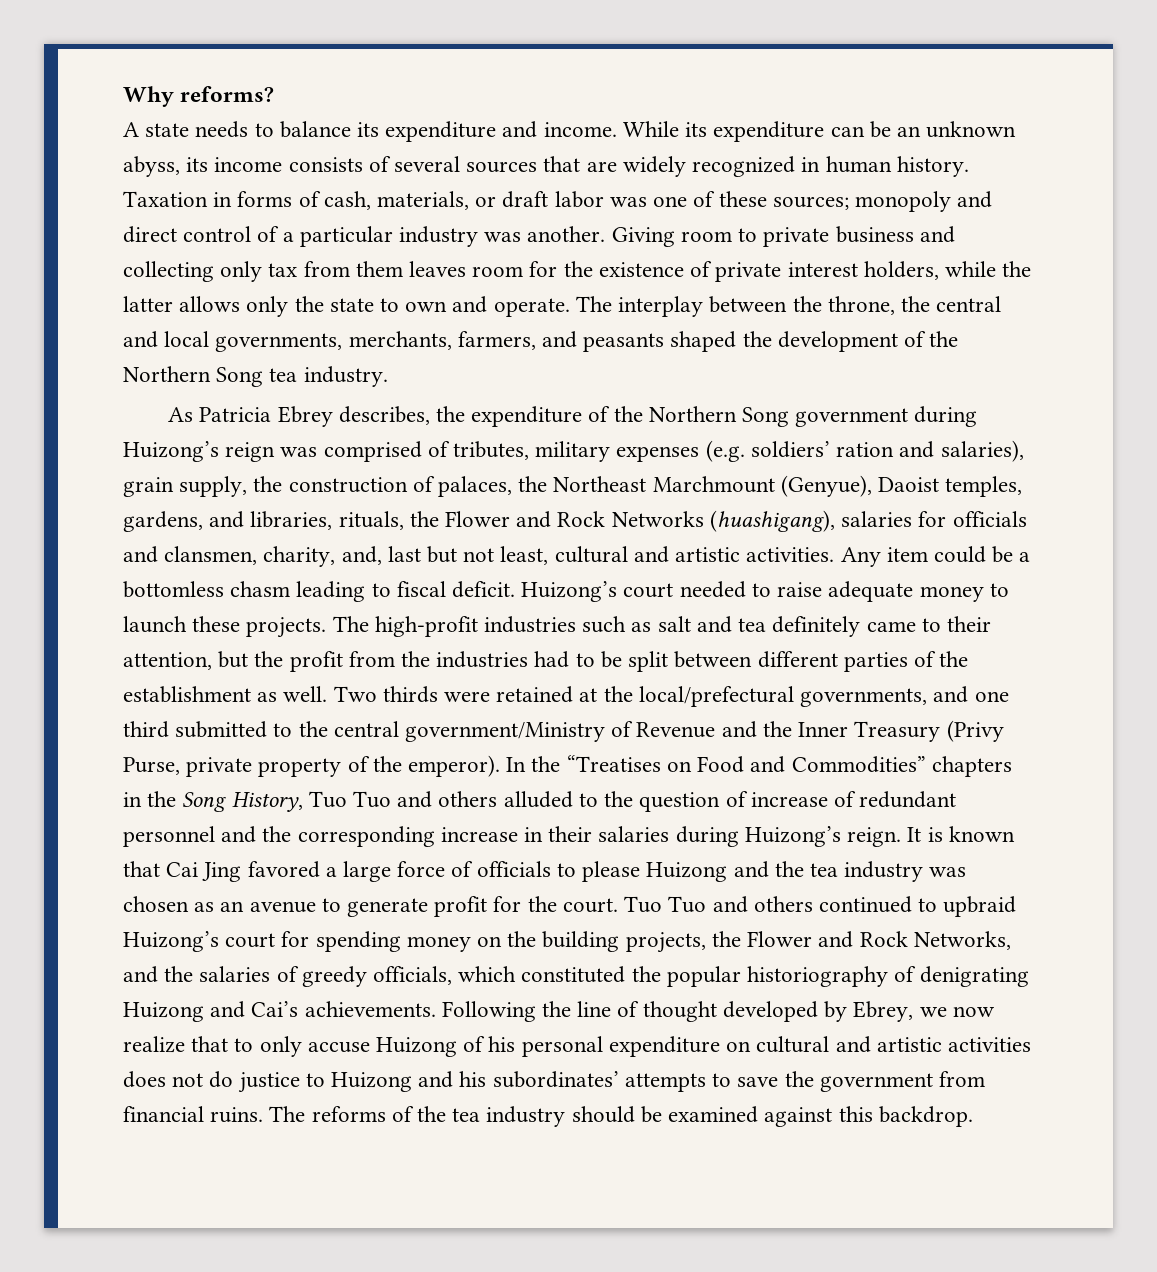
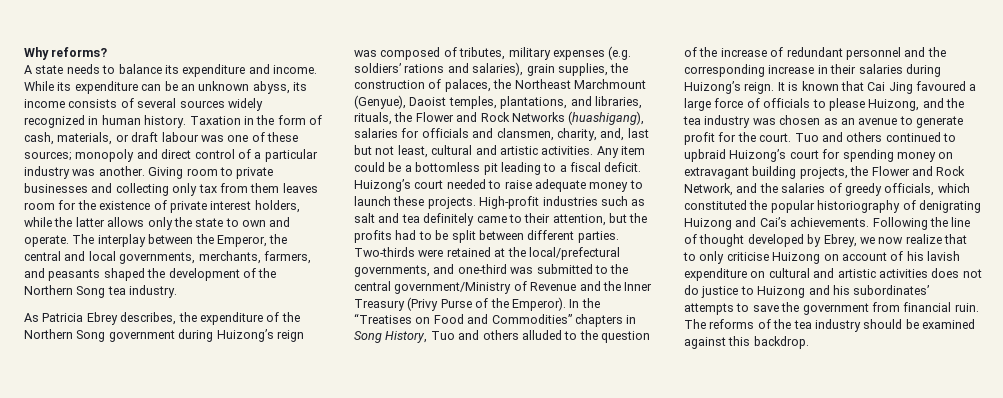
- While its expenditure can be an unknown abyss, its income consists of several sources that are widely recognized in human history.
+ While its expenditure can be an unknown abyss, its income consists of several sources widely recognized in human history.
- Taxation in forms of cash, materials, or draft labor was one of these sources; monopoly and direct control of a particular industry was another.
+ Taxation in the form of cash, materials, or draft labour was one of these sources; monopoly and direct control of a particular industry was another.
- Giving room to private business and collecting only tax from them leaves room for the existence of private interest holders, while the latter allows only the state to own and operate.
+ Giving room to private businesses and collecting only tax from them leaves room for the existence of private interest holders, while the latter allows only the state to own and operate.
- The interplay between the throne, the central and local governments, merchants, farmers, and peasants shaped the development of the Northern Song tea industry.
+ The interplay between the Emperor, the central and local governments, merchants, farmers, and peasants shaped the development of the Northern Song tea industry.
- As Patricia Ebrey describes, the expenditure of the Northern Song government during Huizong’s reign was comprised of tributes, military expenses (e.g. soldiers’ ration and salaries), grain supply, the construction of palaces, the Northeast Marchmount (Genyue), Daoist temples, gardens, and libraries, rituals, the Flower and Rock Networks (huashigang), salaries for officials and clansmen, charity, and, last but not least, cultural and artistic activities.
+ As Patricia Ebrey describes, the expenditure of the Northern Song government during Huizong’s reign was composed of tributes, military expenses (e.g. soldiers’ rations and salaries), grain supplies, the construction of palaces, the Northeast Marchmount (Genyue), Daoist temples, plantations, and libraries, rituals, the Flower and Rock Networks (huashigang), salaries for officials and clansmen, charity, and, last but not least, cultural and artistic activities.
- Any item could be a bottomless chasm leading to fiscal deficit.
+ Any item could be a bottomless pit leading to a fiscal deficit.
- The high-profit industries such as salt and tea definitely came to their attention, but the profit from the industries had to be split between different parties of the establishment as well. Two thirds were retained at the local/prefectural governments, and one third submitted to the central government/Ministry of Revenue and the Inner Treasury (Privy Purse, private property of the emperor).
+ High-profit industries such as salt and tea definitely came to their attention, but the profits had to be split between different parties. Two-thirds were retained at the local/prefectural governments, and one-third was submitted to the central government/Ministry of Revenue and the Inner Treasury (Privy Purse of the Emperor).
- In the “Treatises on Food and Commodities” chapters in the Song History, Tuo Tuo and others alluded to the question of increase of redundant personnel and the corresponding increase in their salaries during Huizong’s reign.
+ In the “Treatises on Food and Commodities” chapters in Song History, Tuo and others alluded to the question of the increase of redundant personnel and the corresponding increase in their salaries during Huizong’s reign.
- It is known that Cai Jing favored a large force of officials to please Huizong and the tea industry was chosen as an avenue to generate profit for the court.
+ It is known that Cai Jing favoured a large force of officials to please Huizong, and the tea industry was chosen as an avenue to generate profit for the court.
- Tuo Tuo and others continued to upbraid Huizong’s court for spending money on the building projects, the Flower and Rock Networks, and the salaries of greedy officials, which constituted the popular historiography of denigrating Huizong and Cai’s achievements.
+ Tuo and others continued to upbraid Huizong’s court for spending money on extravagant building projects, the Flower and Rock Network, and the salaries of greedy officials, which constituted the popular historiography of denigrating Huizong and Cai’s achievements.
- Following the line of thought developed by Ebrey, we now realize that to only accuse Huizong of his personal expenditure on cultural and artistic activities does not do justice to Huizong and his subordinates’ attempts to save the government from financial ruins.
+ Following the line of thought developed by Ebrey, we now realize that to only criticise Huizong on account of his lavish expenditure on cultural and artistic activities does not do justice to Huizong and his subordinates’ attempts to save the government from financial ruin.

